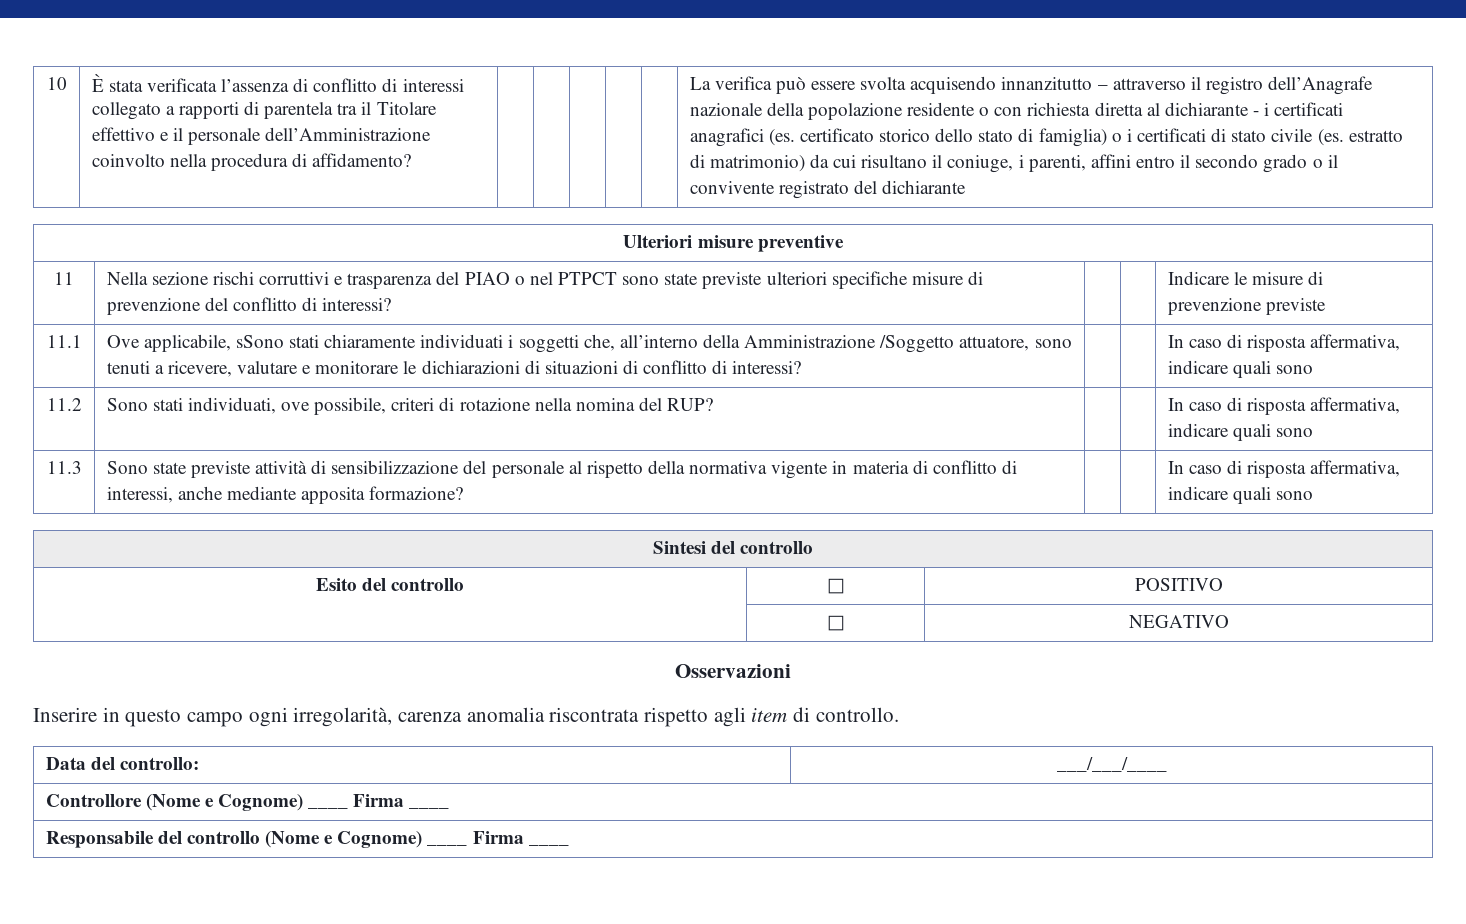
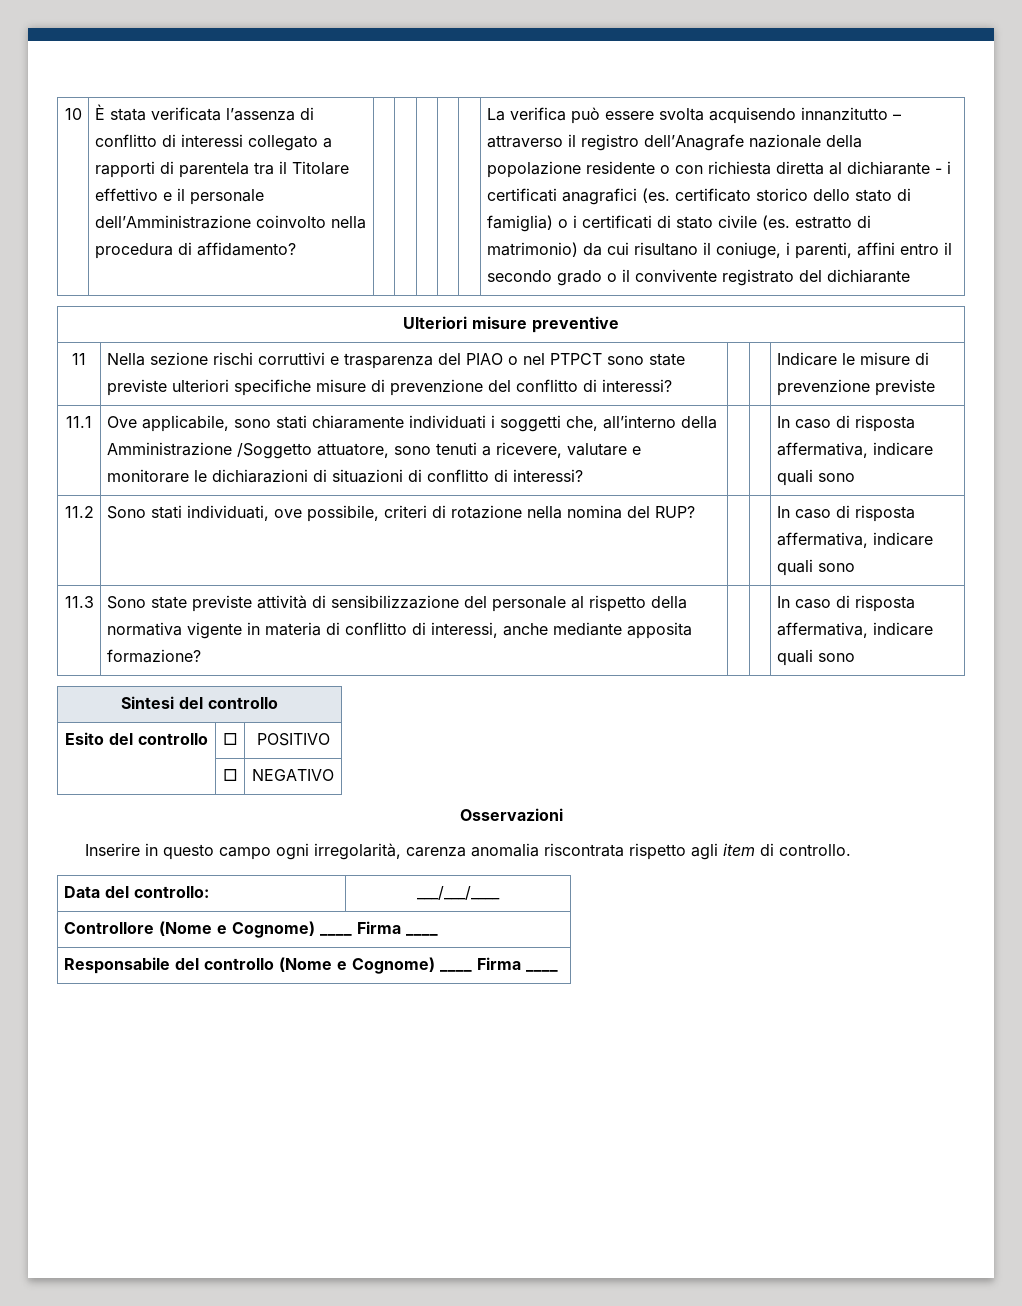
- 11.1 | Ove applicabile, sSono stati chiaramente individuati i soggetti che, all’interno della Amministrazione /Soggetto attuatore, sono tenuti a ricevere, valutare e monitorare le dichiarazioni di situazioni di conflitto di interessi? | | | In caso di risposta affermativa, indicare quali sono
+ 11.1 | Ove applicabile, sono stati chiaramente individuati i soggetti che, all’interno della Amministrazione /Soggetto attuatore, sono tenuti a ricevere, valutare e monitorare le dichiarazioni di situazioni di conflitto di interessi? | | | In caso di risposta affermativa, indicare quali sono

